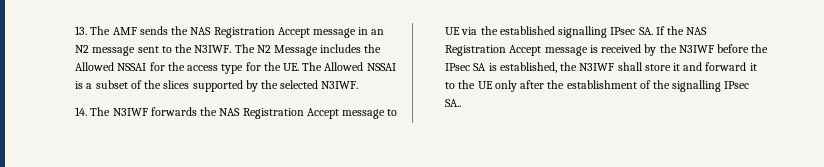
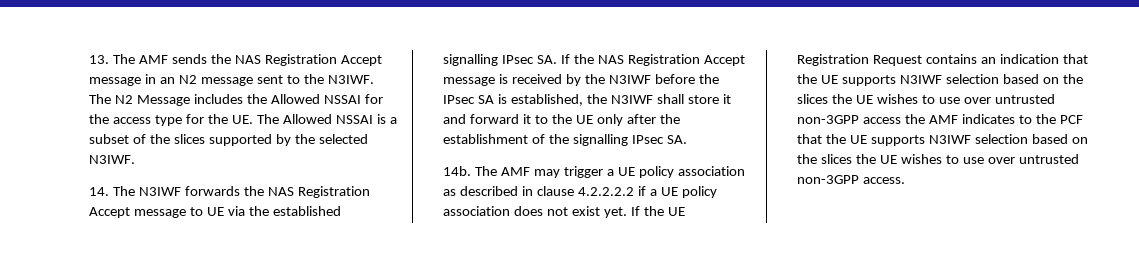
- 14. The N3IWF forwards the NAS Registration Accept message to UE via the established signalling IPsec SA. If the NAS Registration Accept message is received by the N3IWF before the IPsec SA is established, the N3IWF shall store it and forward it to the UE only after the establishment of the signalling IPsec SA..
+ 14. The N3IWF forwards the NAS Registration Accept message to UE via the established signalling IPsec SA. If the NAS Registration Accept message is received by the N3IWF before the IPsec SA is established, the N3IWF shall store it and forward it to the UE only after the establishment of the signalling IPsec SA.
+ 14b. The AMF may trigger a UE policy association as described in clause 4.2.2.2.2 if a UE policy association does not exist yet. If the UE Registration Request contains an indication that the UE supports N3IWF selection based on the slices the UE wishes to use over untrusted non-3GPP access the AMF indicates to the PCF that the UE supports N3IWF selection based on the slices the UE wishes to use over untrusted non-3GPP access.

